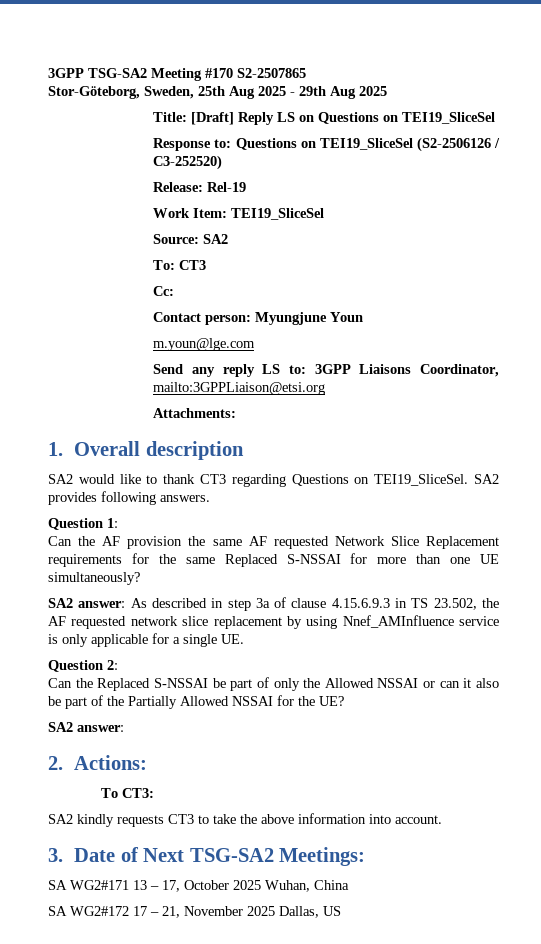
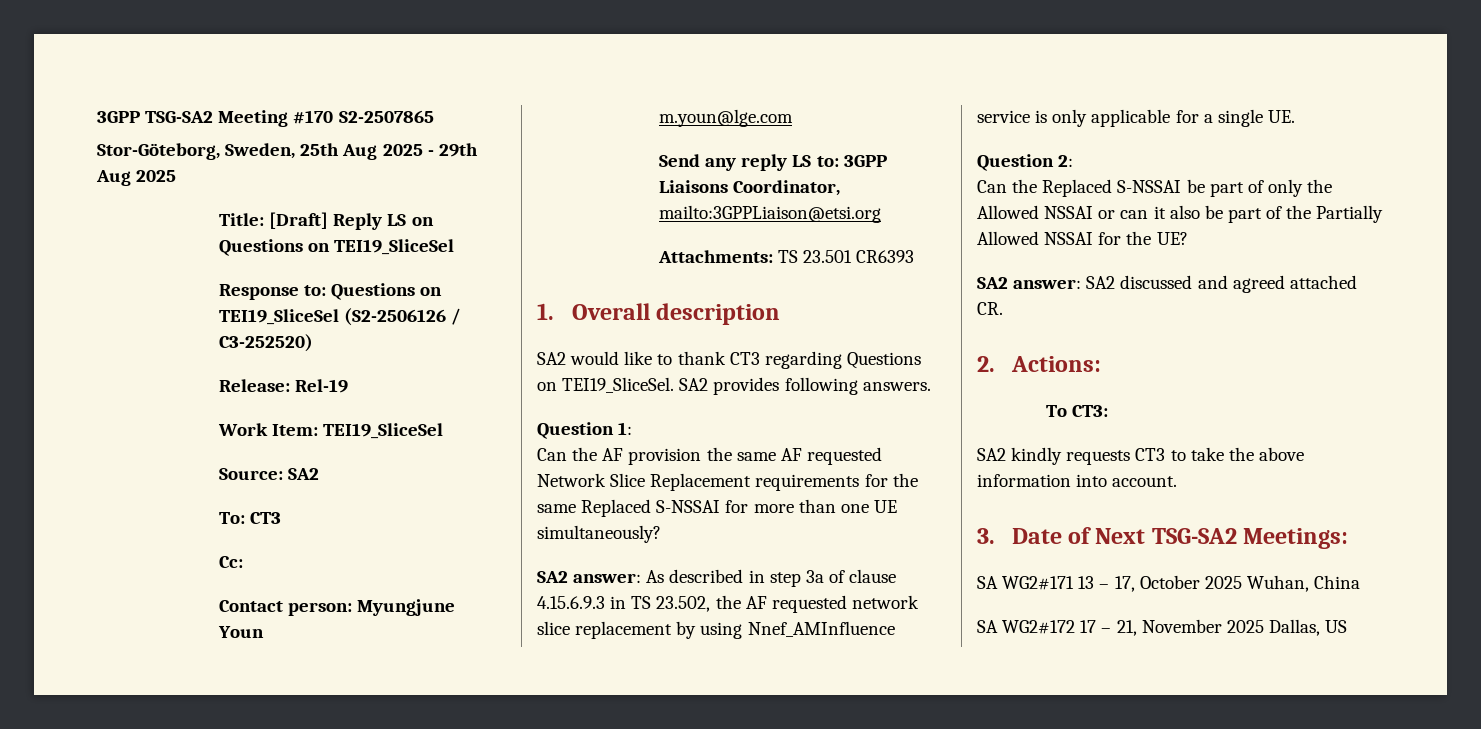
- Attachments:
+ Attachments: TS 23.501 CR6393
  Can the Replaced S-NSSAI be part of only the Allowed NSSAI or can it also be part of the Partially Allowed NSSAI for the UE?
- SA2 answer:
+ SA2 answer: SA2 discussed and agreed attached CR.

